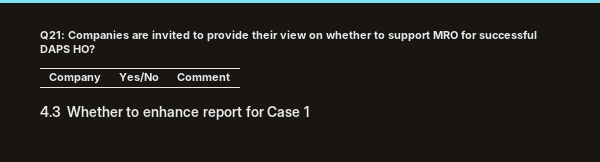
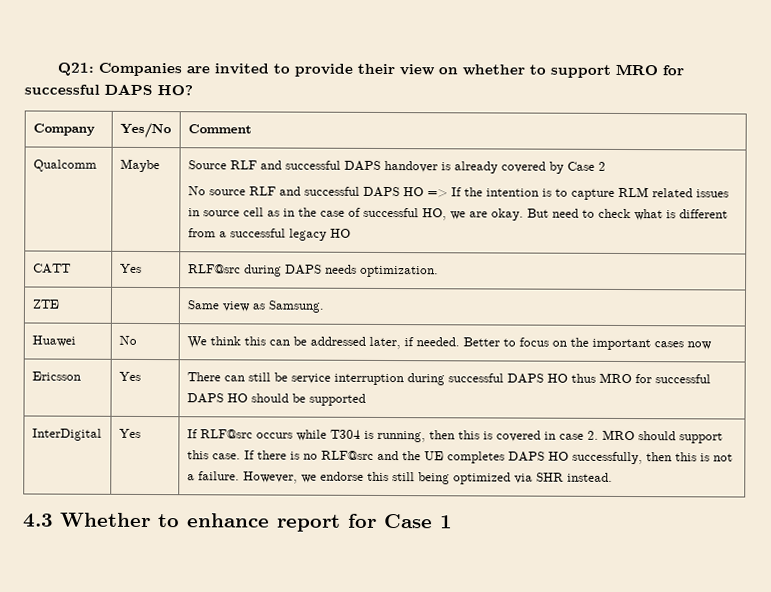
+ Qualcomm | Maybe | Source RLF and successful DAPS handover is already covered by Case 2
+ No source RLF and successful DAPS HO => If the intention is to capture RLM related issues in source cell as in the case of successful HO, we are okay. But need to check what is different from a successful legacy HO
+ CATT | Yes | RLF@src during DAPS needs optimization.
+ ZTE | | Same view as Samsung.
+ Huawei | No | We think this can be addressed later, if needed. Better to focus on the important cases now
+ Ericsson | Yes | There can still be service interruption during successful DAPS HO thus MRO for successful DAPS HO should be supported
+ InterDigital | Yes | If RLF@src occurs while T304 is running, then this is covered in case 2. MRO should support this case. If there is no RLF@src and the UE completes DAPS HO successfully, then this is not a failure. However, we endorse this still being optimized via SHR instead.

